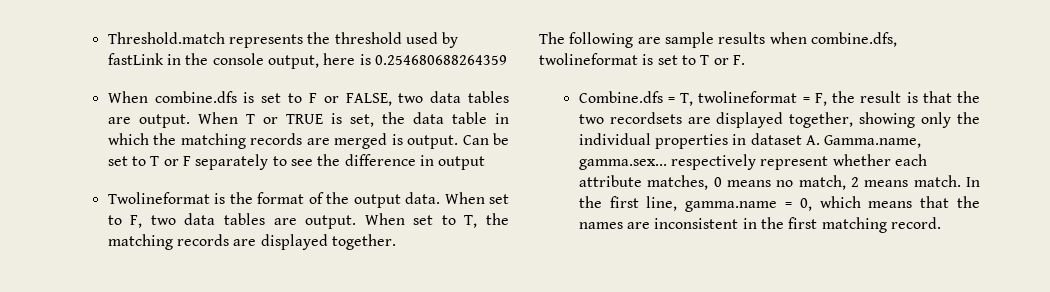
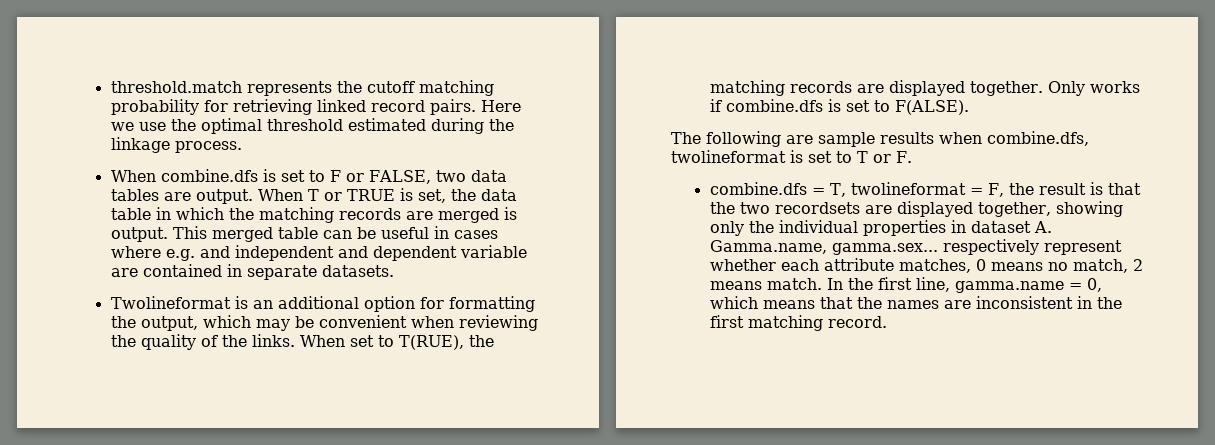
- Threshold.match represents the threshold used by fastLink in the console output, here is 0.254680688264359
+ threshold.match represents the cutoff matching probability for retrieving linked record pairs. Here we use the optimal threshold estimated during the linkage process.
- Can be set to T or F separately to see the difference in output
- Twolineformat is the format of the output data. When set to F, two data tables are output. When set to T, the matching records are displayed together.
+ This merged table can be useful in cases where e.g. and independent and dependent variable are contained in separate datasets.
+ Twolineformat is an additional option for formatting the output, which may be convenient when reviewing the quality of the links. When set to T(RUE), the matching records are displayed together. Only works if combine.dfs is set to F(ALSE).
- Combine.dfs = T, twolineformat = F, the result is that the two recordsets are displayed together, showing only the individual properties in dataset A. Gamma.name, gamma.sex... respectively represent whether each attribute matches, 0 means no match, 2 means match.
+ combine.dfs = T, twolineformat = F, the result is that the two recordsets are displayed together, showing only the individual properties in dataset A. Gamma.name, gamma.sex... respectively represent whether each attribute matches, 0 means no match, 2 means match.

